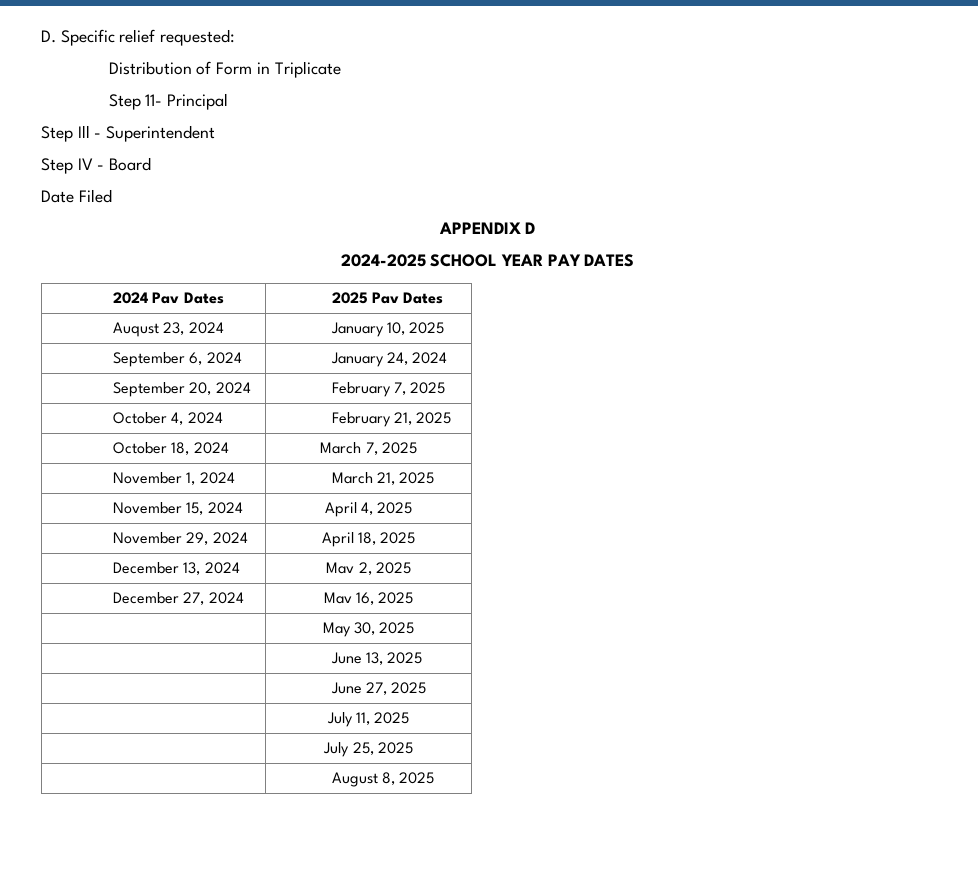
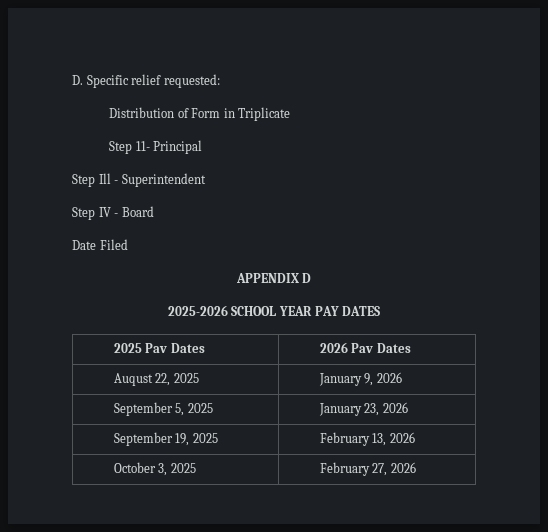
- 2024-2025 SCHOOL YEAR PAY DATES
+ 2025-2026 SCHOOL YEAR PAY DATES
- 2024 Pav Dates | 2025 Pav Dates
+ 2025 Pav Dates | 2026 Pav Dates
- Auqust 23, 2024 | January 10, 2025
- September 6, 2024 | January 24, 2024
- September 20, 2024 | February 7, 2025
- October 4, 2024 | February 21, 2025
- October 18, 2024 | March 7, 2025
- November 1, 2024 | March 21, 2025
- November 15, 2024 | April 4, 2025
- November 29, 2024 | April 18, 2025
- December 13, 2024 | Mav 2, 2025
- December 27, 2024 | Mav 16, 2025
- | May 30, 2025
- | June 13, 2025
- | June 27, 2025
- | July 11, 2025
- | July 25, 2025
- | August 8, 2025
+ Auqust 22, 2025 | January 9, 2026
+ September 5, 2025 | January 23, 2026
+ September 19, 2025 | February 13, 2026
+ October 3, 2025 | February 27, 2026

